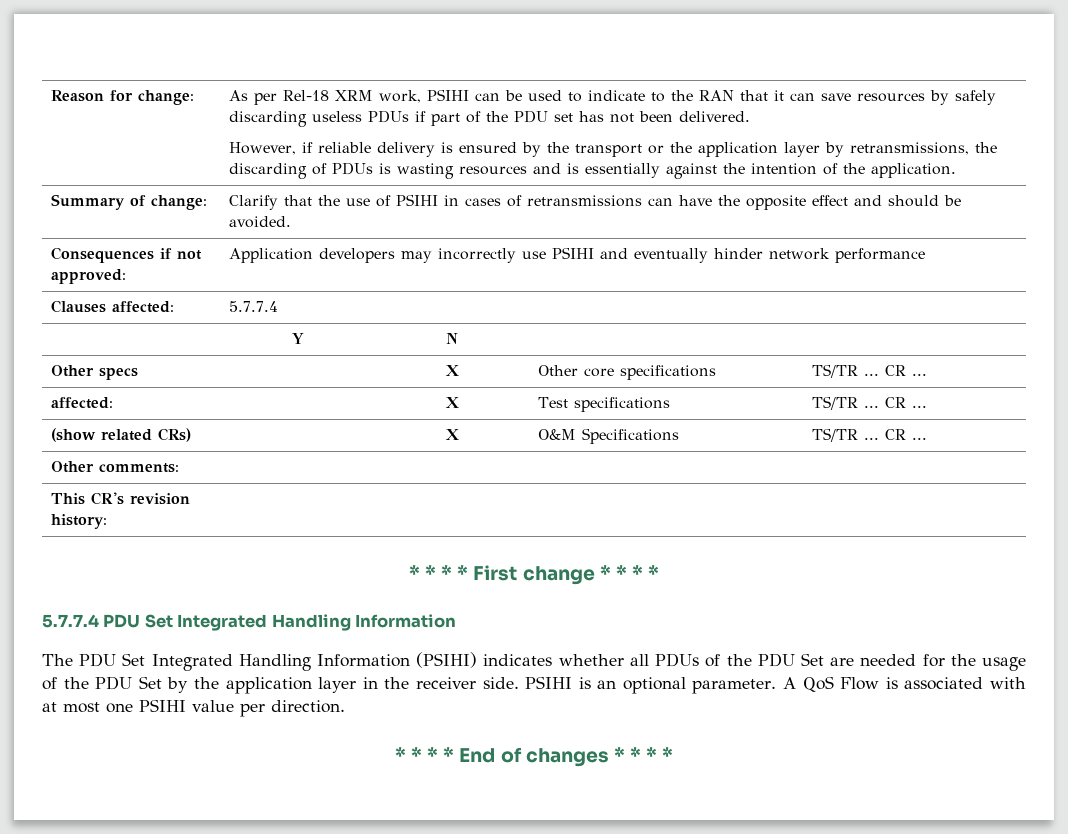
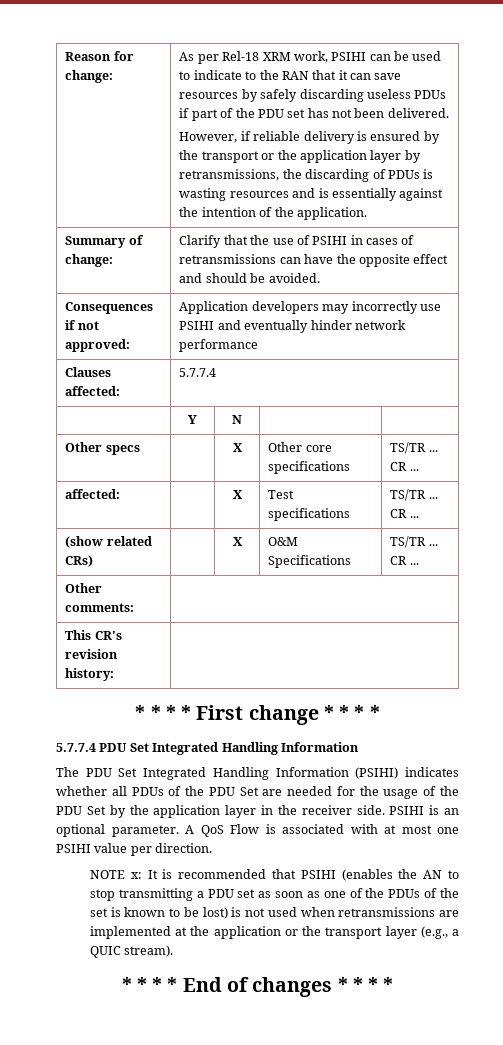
+ NOTE x: It is recommended that PSIHI (enables the AN to stop transmitting a PDU set as soon as one of the PDUs of the set is known to be lost) is not used when retransmissions are implemented at the application or the transport layer (e.g., a QUIC stream).

